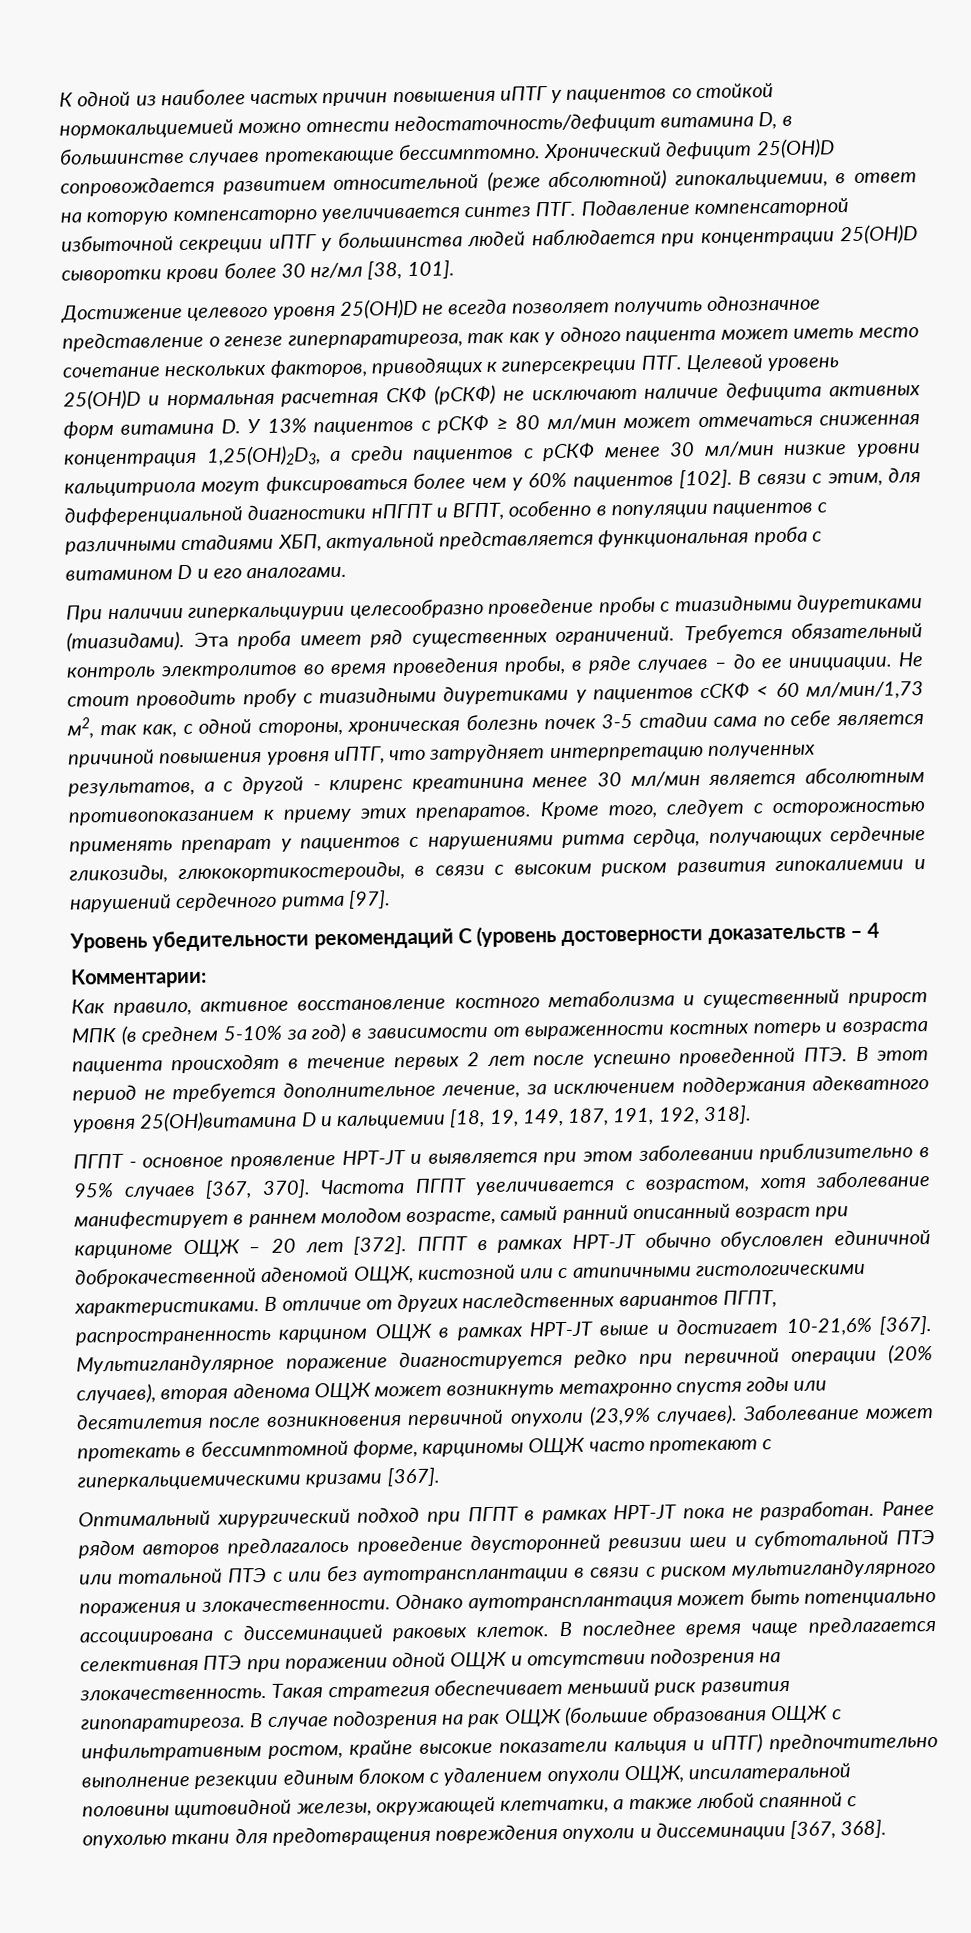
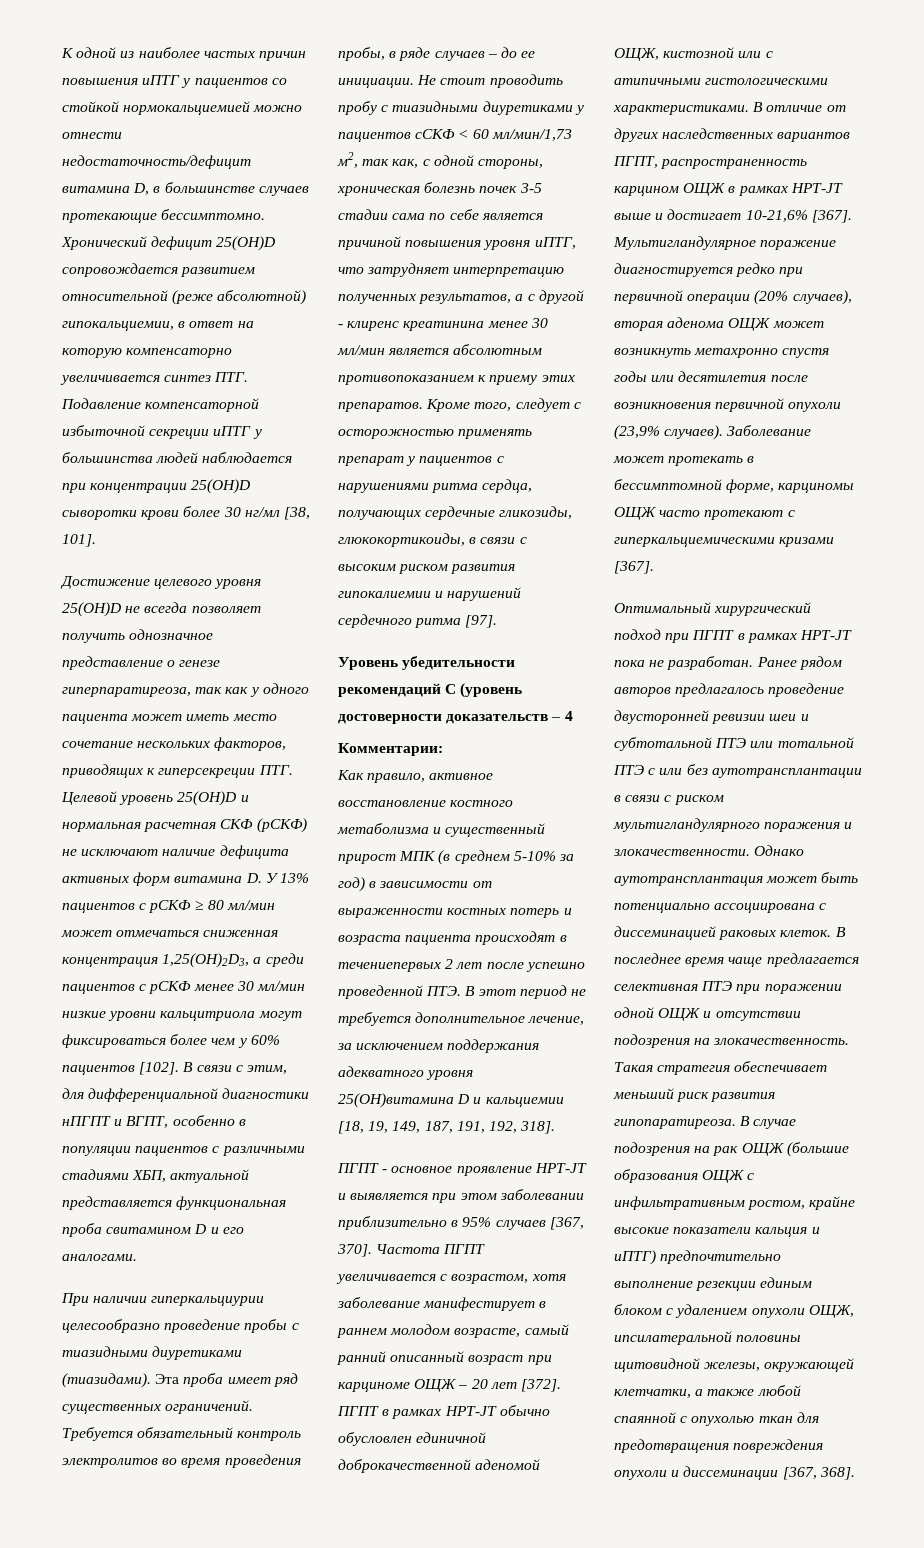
- В связи с этим, для дифференциальной диагностики нПГПТ и ВГПТ, особенно в популяции пациентов с различными стадиями ХБП, актуальной представляется функциональная проба с витамином D и его аналогами.
+ В связи с этим, для дифференциальной диагностики нПГПТ и ВГПТ, особенно в популяции пациентов с различными стадиями ХБП, актуальной представляется функциональная проба свитамином D и его аналогами.
- Кроме того, следует с осторожностью применять препарат у пациентов с нарушениями ритма сердца, получающих сердечные гликозиды, глюкокортикостероиды, в связи с высоким риском развития гипокалиемии и нарушений сердечного ритма [97].
+ Кроме того, следует с осторожностью применять препарат у пациентов с нарушениями ритма сердца, получающих сердечные гликозиды, глюкокортикоиды, в связи с высоким риском развития гипокалиемии и нарушений сердечного ритма [97].
- Как правило, активное восстановление костного метаболизма и существенный прирост МПК (в среднем 5-10% за год) в зависимости от выраженности костных потерь и возраста пациента происходят в течение первых 2 лет после успешно проведенной ПТЭ. В этот период не требуется дополнительное лечение, за исключением поддержания адекватного уровня 25(ОН)витамина D и кальциемии [18, 19, 149, 187, 191, 192, 318].
+ Как правило, активное восстановление костного метаболизма и существенный прирост МПК (в среднем 5-10% за год) в зависимости от выраженности костных потерь и возраста пациента происходят в течениепервых 2 лет после успешно проведенной ПТЭ. В этот период не требуется дополнительное лечение, за исключением поддержания адекватного уровня 25(ОН)витамина D и кальциемии [18, 19, 149, 187, 191, 192, 318].
- В случае подозрения на рак ОЩЖ (большие образования ОЩЖ с инфильтративным ростом, крайне высокие показатели кальция и иПТГ) предпочтительно выполнение резекции единым блоком с удалением опухоли ОЩЖ, ипсилатеральной половины щитовидной железы, окружающей клетчатки, а также любой спаянной с опухолью ткани для предотвращения повреждения опухоли и диссеминации [367, 368].
+ В случае подозрения на рак ОЩЖ (большие образования ОЩЖ с инфильтративным ростом, крайне высокие показатели кальция и иПТГ) предпочтительно выполнение резекции единым блоком с удалением опухоли ОЩЖ, ипсилатеральной половины щитовидной железы, окружающей клетчатки, а также любой спаянной с опухолью ткан для предотвращения повреждения опухоли и диссеминации [367, 368].

